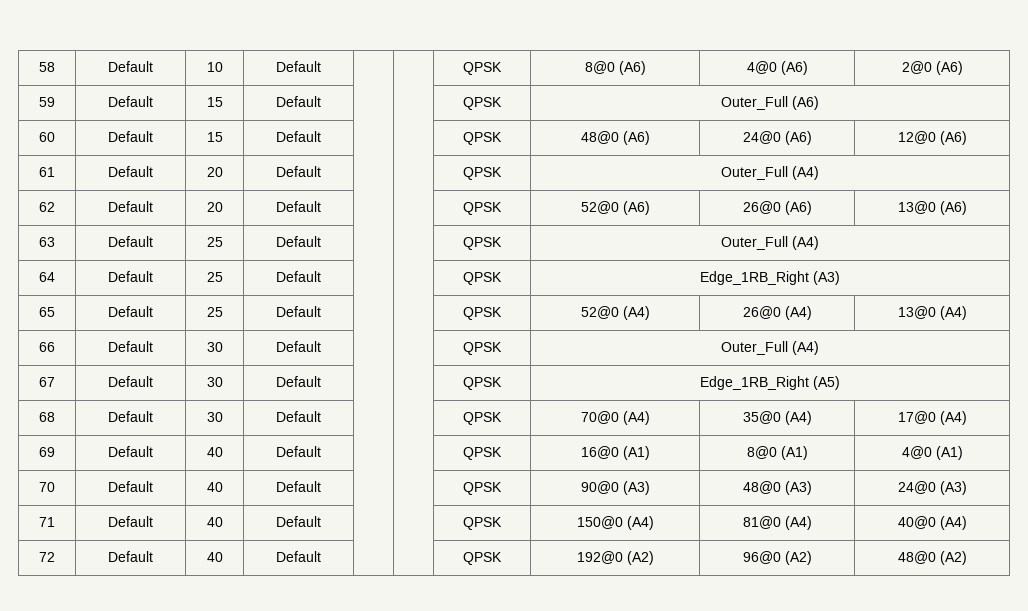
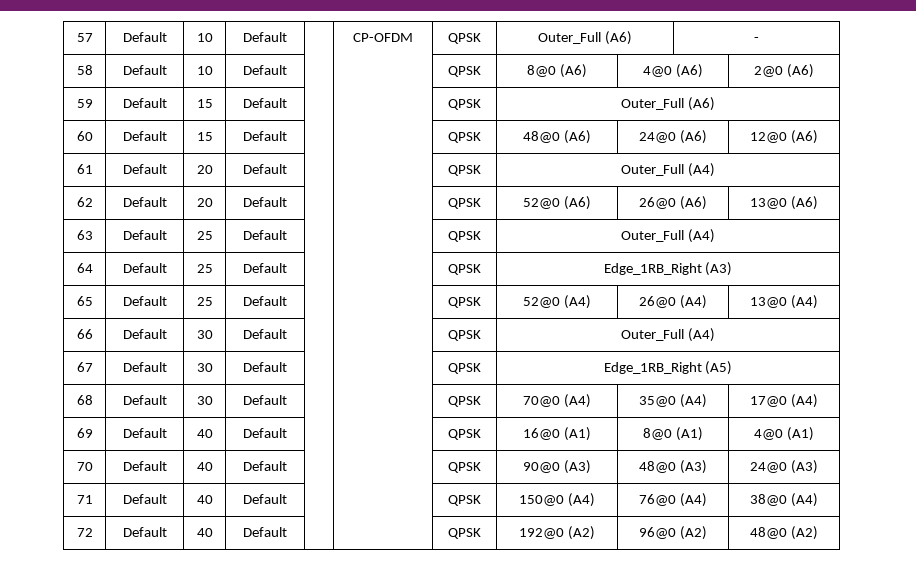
+ 57 | Default | 10 | Default | | CP-OFDM | QPSK | Outer_Full (A6) | -
- 71 | Default | 40 | Default | | | QPSK | 150@0 (A4) | 81@0 (A4) | 40@0 (A4)
+ 71 | Default | 40 | Default | | | QPSK | 150@0 (A4) | 76@0 (A4) | 38@0 (A4)

